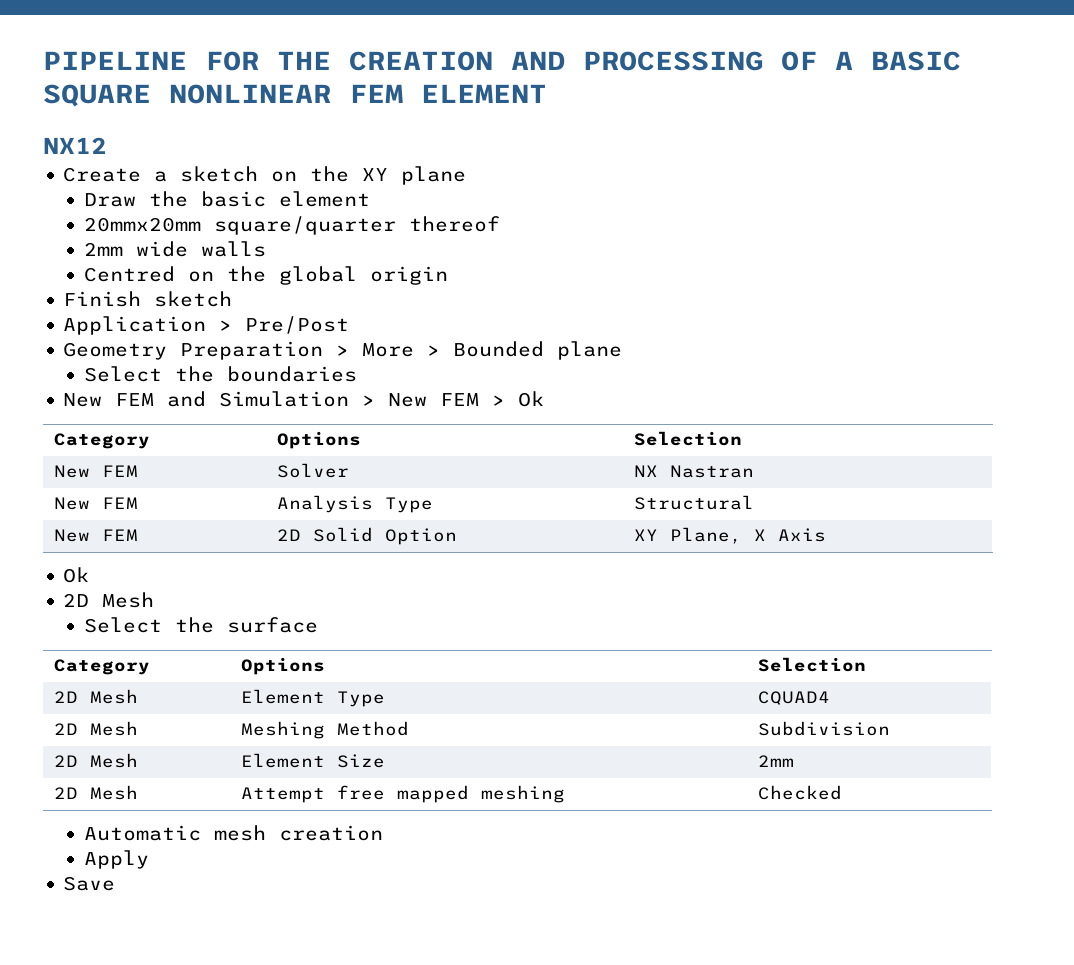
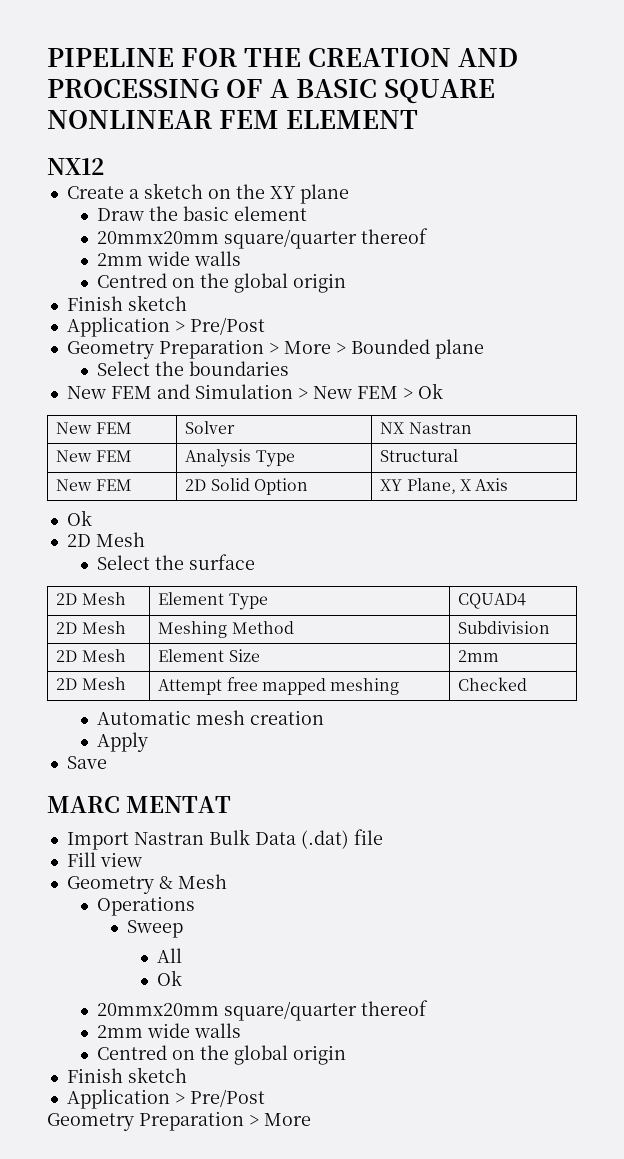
  New FEM and Simulation > New FEM > Ok
- Category | Options | Selection
  Select the surface
- Category | Options | Selection
+ MARC MENTAT
+ Import Nastran Bulk Data (.dat) file
+ Fill view
+ Geometry & Mesh
+ Operations
+ Sweep
+ All
+ Ok
+ 20mmx20mm square/quarter thereof
+ 2mm wide walls
+ Centred on the global origin
+ Finish sketch
+ Application > Pre/Post
+ Geometry Preparation > More

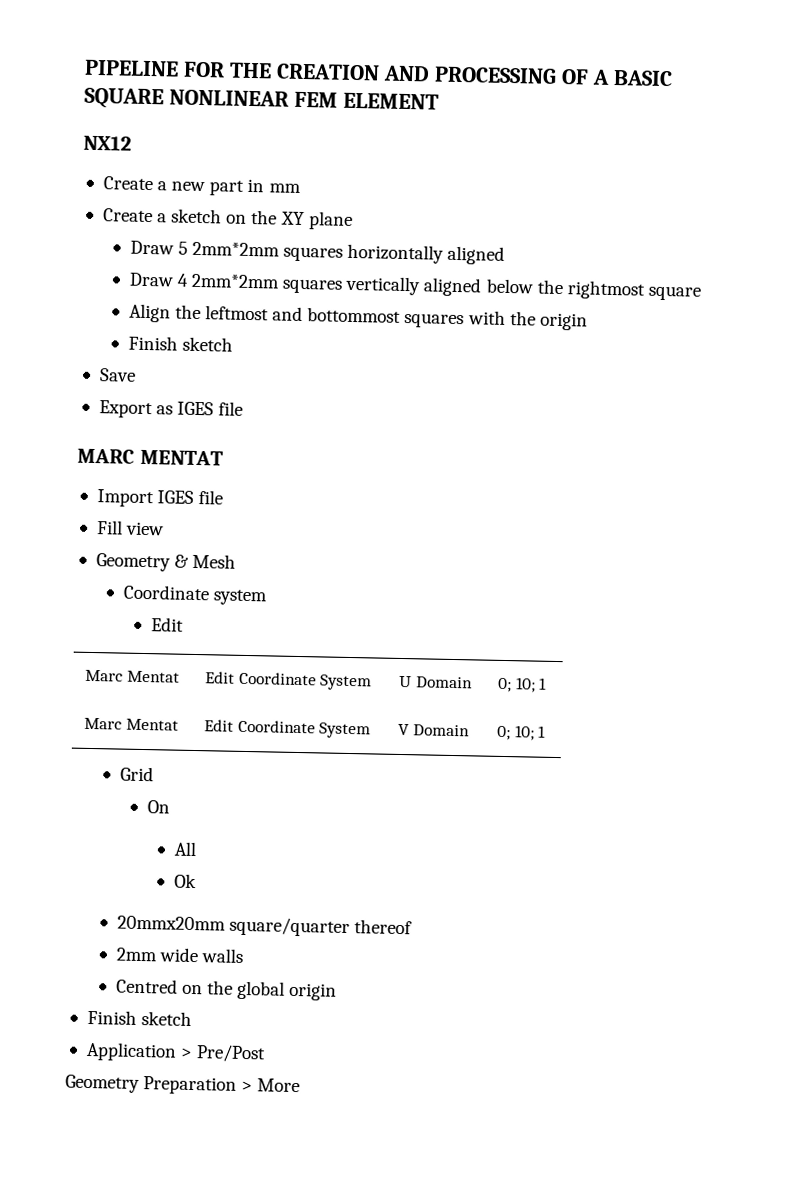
+ Create a new part in mm
- Draw the basic element
- 20mmx20mm square/quarter thereof
- 2mm wide walls
- Centred on the global origin
+ Draw 5 2mm*2mm squares horizontally aligned
+ Draw 4 2mm*2mm squares vertically aligned below the rightmost square
+ Align the leftmost and bottommost squares with the origin
  Finish sketch
- Application > Pre/Post
- Geometry Preparation > More > Bounded plane
- Select the boundaries
- New FEM and Simulation > New FEM > Ok
- New FEM | Solver | NX Nastran
- New FEM | Analysis Type | Structural
- New FEM | 2D Solid Option | XY Plane, X Axis
- Ok
- 2D Mesh
- Select the surface
- 2D Mesh | Element Type | CQUAD4
- 2D Mesh | Meshing Method | Subdivision
- 2D Mesh | Element Size | 2mm
- 2D Mesh | Attempt free mapped meshing | Checked
- Automatic mesh creation
- Apply
  Save
+ Export as IGES file
- Import Nastran Bulk Data (.dat) file
+ Import IGES file
- Operations
- Sweep
+ Coordinate system
+ Edit
+ Marc Mentat | Edit Coordinate System | U Domain | 0; 10; 1
+ Marc Mentat | Edit Coordinate System | V Domain | 0; 10; 1
+ Grid
+ On

